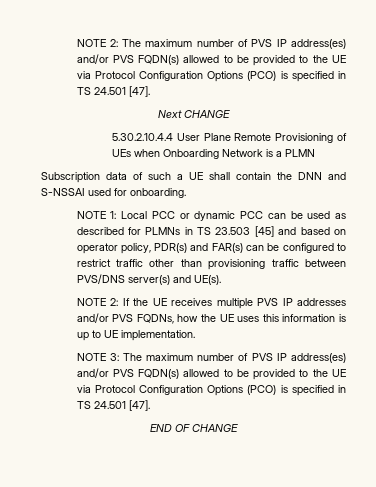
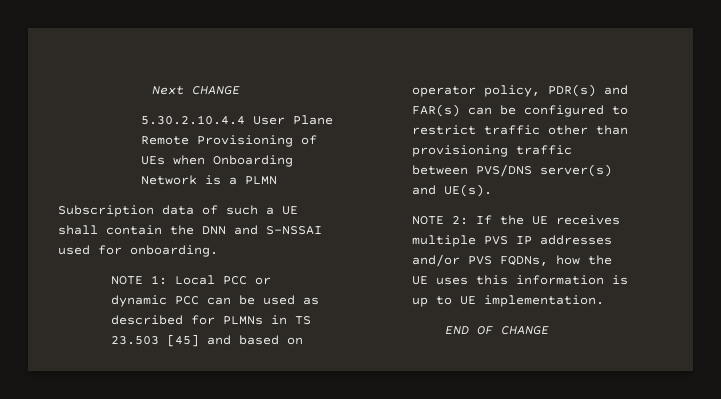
- NOTE 2: The maximum number of PVS IP address(es) and/or PVS FQDN(s) allowed to be provided to the UE via Protocol Configuration Options (PCO) is specified in TS 24.501 [47].
- NOTE 3: The maximum number of PVS IP address(es) and/or PVS FQDN(s) allowed to be provided to the UE via Protocol Configuration Options (PCO) is specified in TS 24.501 [47].

